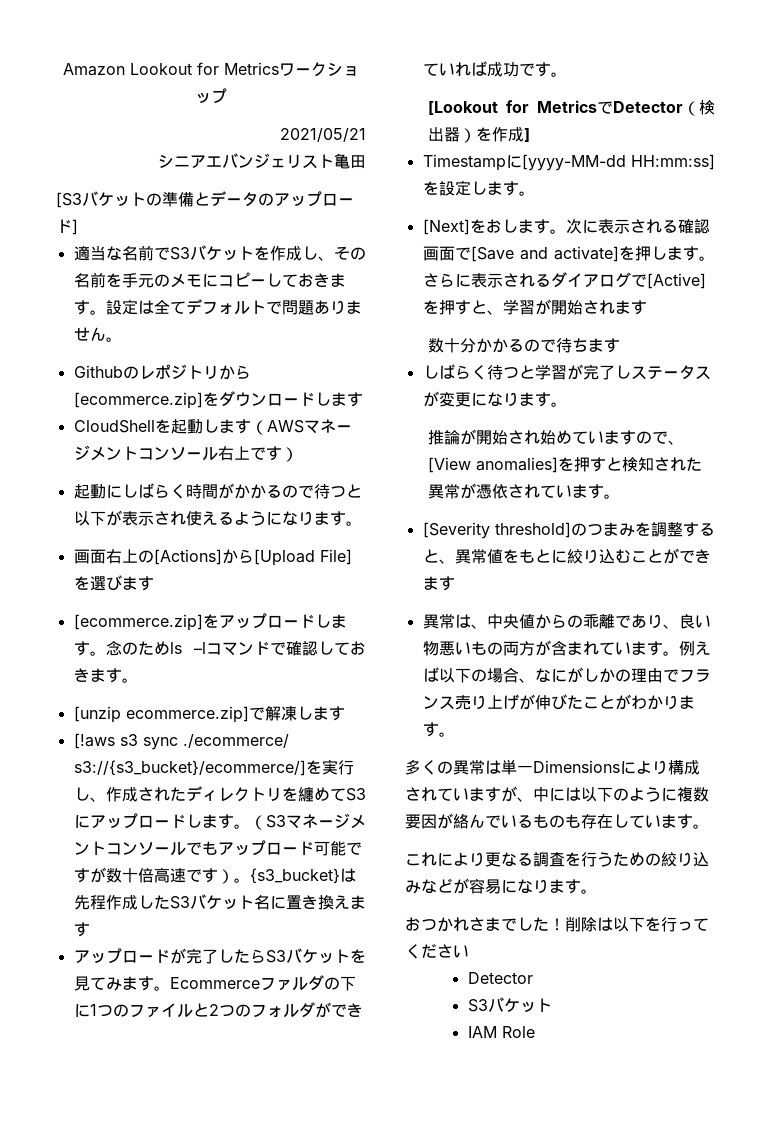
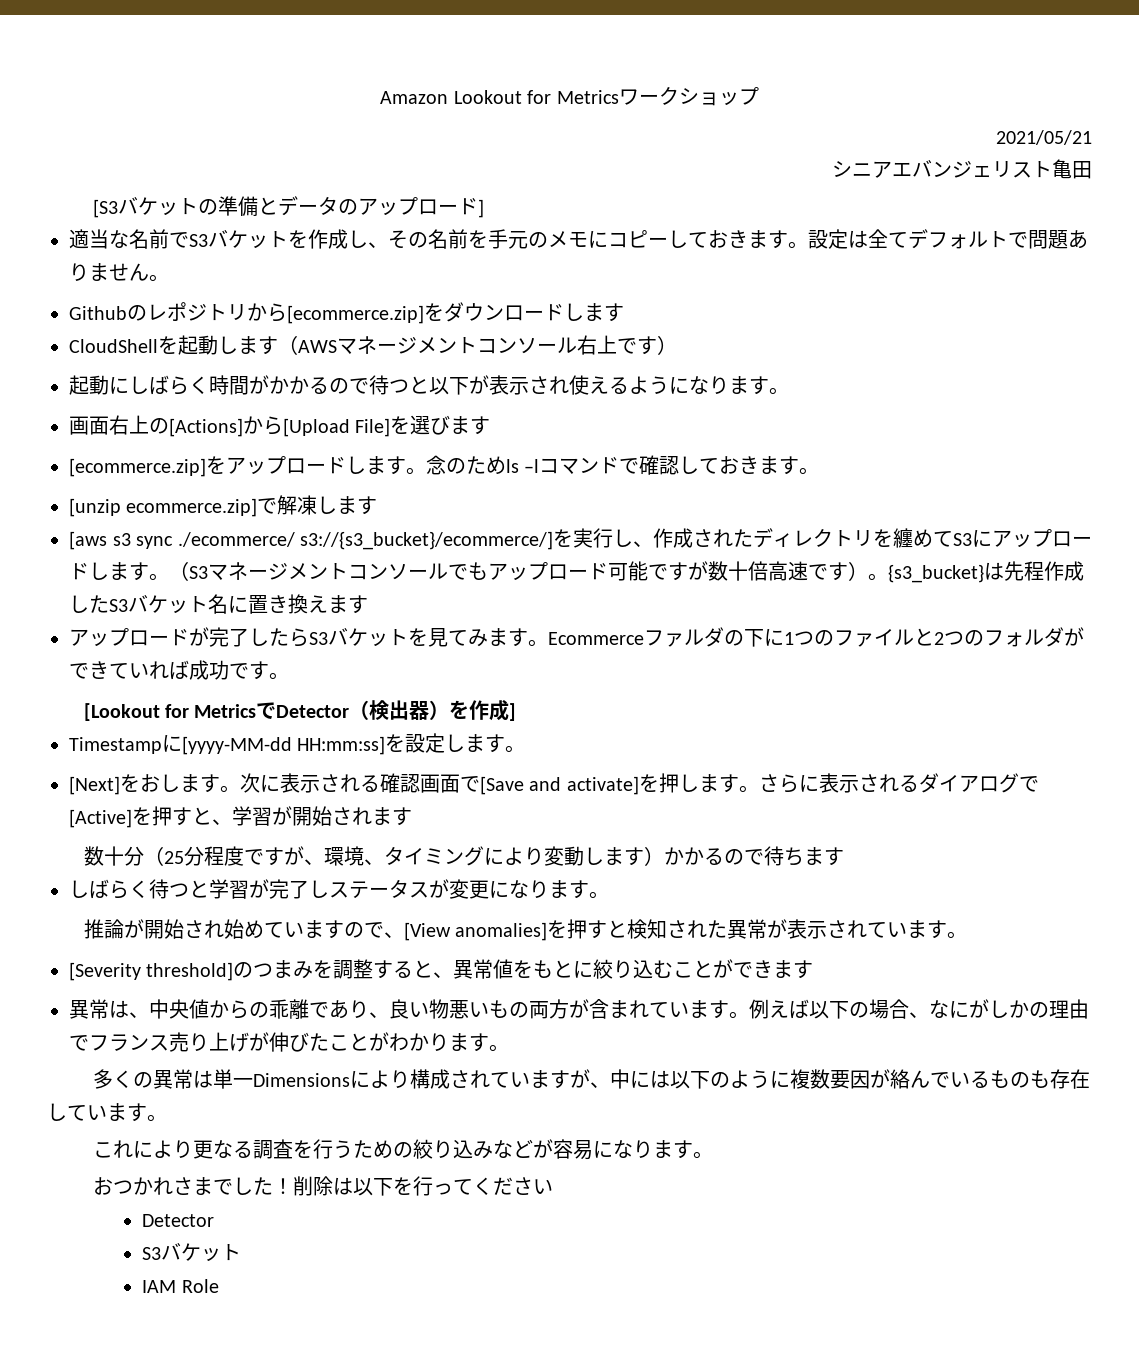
- [!aws s3 sync ./ecommerce/ s3://{s3_bucket}/ecommerce/]を実行し、作成されたディレクトリを纏めてS3にアップロードします。
+ [aws s3 sync ./ecommerce/ s3://{s3_bucket}/ecommerce/]を実行し、作成されたディレクトリを纏めてS3にアップロードします。
- 数十分かかるので待ちます
+ 数十分（25分程度ですが、環境、タイミングにより変動します）かかるので待ちます
- 推論が開始され始めていますので、[View anomalies]を押すと検知された異常が憑依されています。
+ 推論が開始され始めていますので、[View anomalies]を押すと検知された異常が表示されています。

